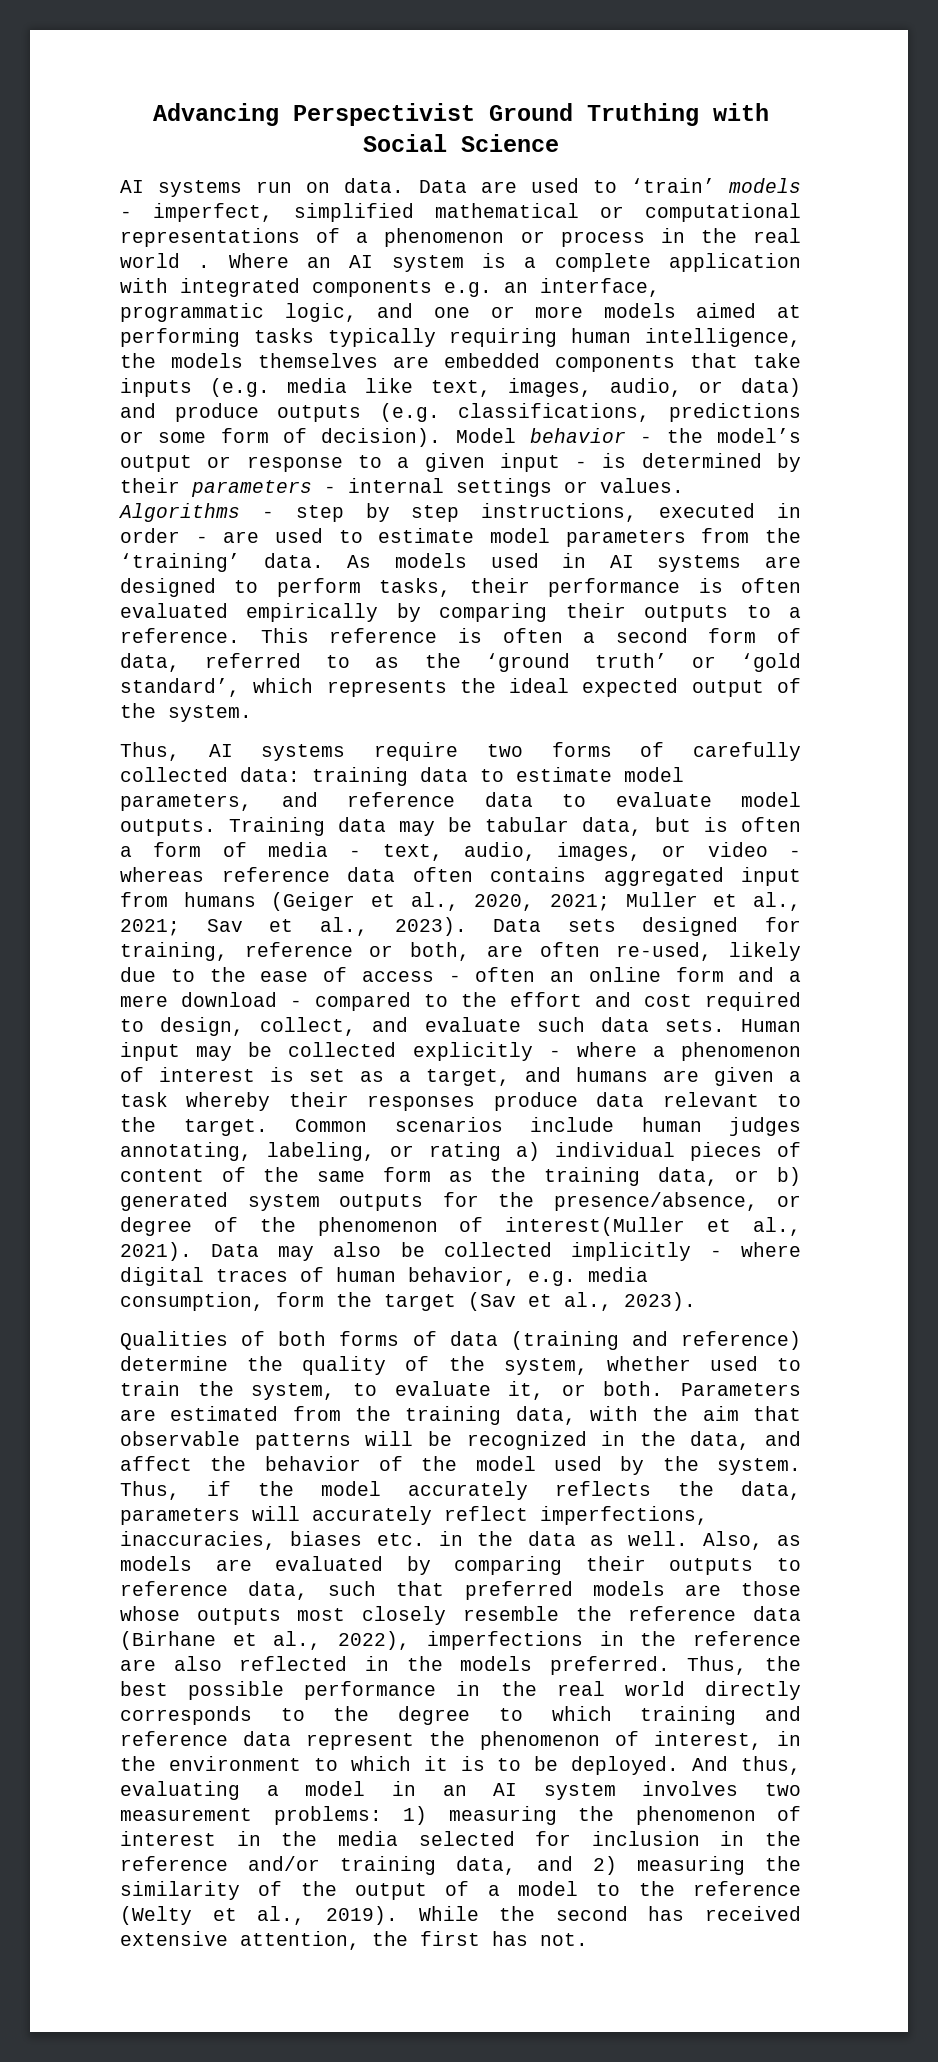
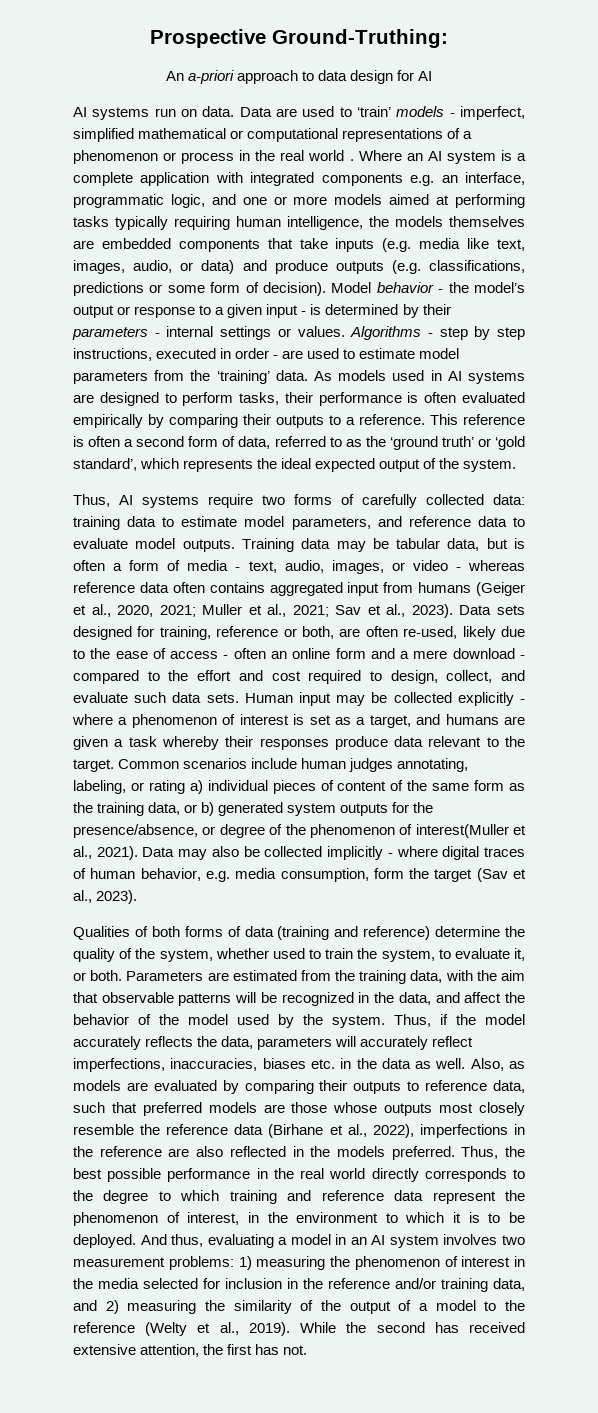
- Advancing Perspectivist Ground Truthing with Social Science
+ Prospective Ground-Truthing:
+ An a-priori approach to data design for AI

